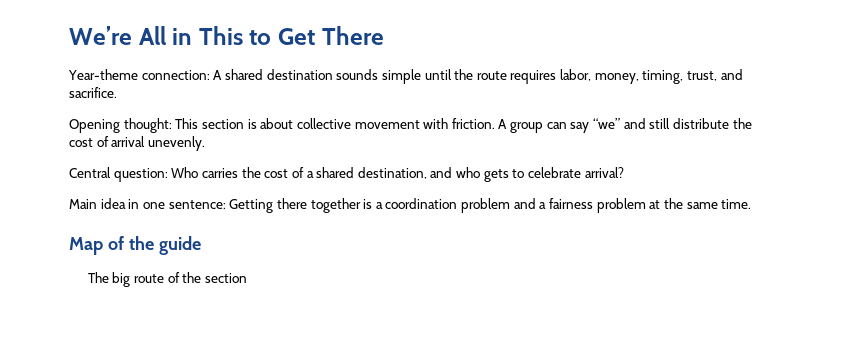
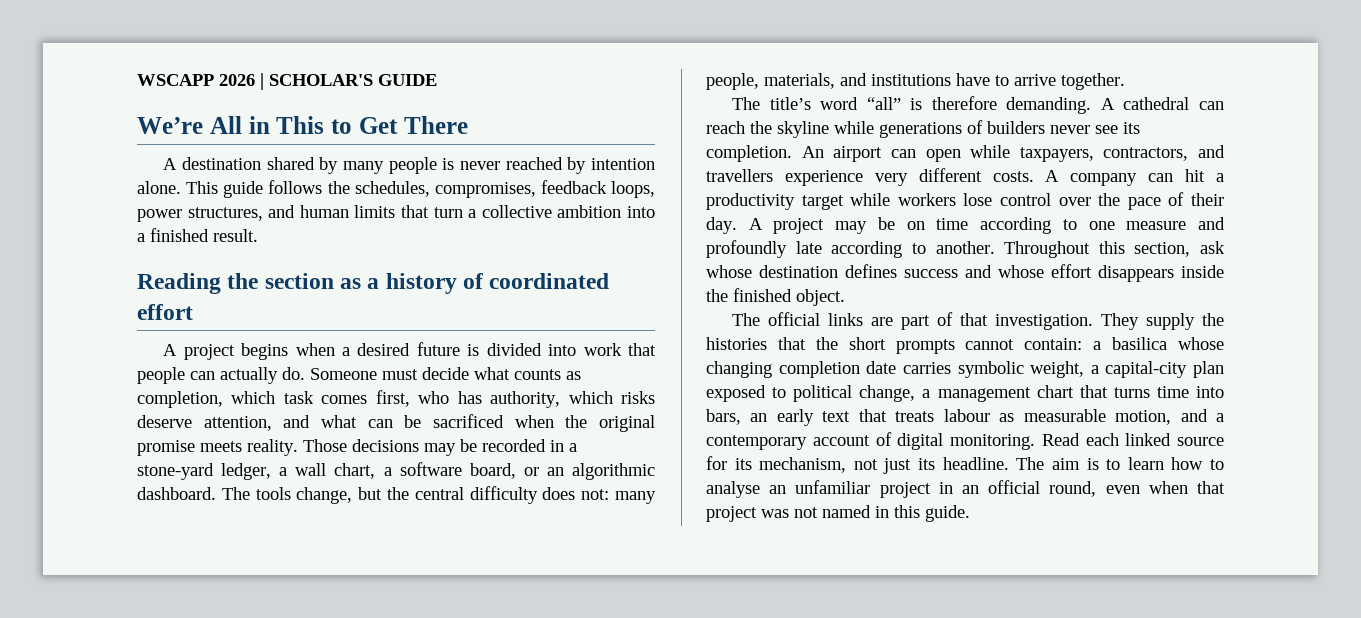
+ WSCAPP 2026 | SCHOLAR'S GUIDE
- Year-theme connection: A shared destination sounds simple until the route requires labor, money, timing, trust, and sacrifice.
- Opening thought: This section is about collective movement with friction. A group can say “we” and still distribute the cost of arrival unevenly.
- Central question: Who carries the cost of a shared destination, and who gets to celebrate arrival?
- Main idea in one sentence: Getting there together is a coordination problem and a fairness problem at the same time.
- Map of the guide
- The big route of the section
+ A destination shared by many people is never reached by intention alone. This guide follows the schedules, compromises, feedback loops, power structures, and human limits that turn a collective ambition into a finished result.
+ Reading the section as a history of coordinated effort
+ A project begins when a desired future is divided into work that people can actually do. Someone must decide what counts as completion, which task comes first, who has authority, which risks deserve attention, and what can be sacrificed when the original promise meets reality. Those decisions may be recorded in a stone-yard ledger, a wall chart, a software board, or an algorithmic dashboard. The tools change, but the central difficulty does not: many people, materials, and institutions have to arrive together.
+ The title’s word “all” is therefore demanding. A cathedral can reach the skyline while generations of builders never see its completion. An airport can open while taxpayers, contractors, and travellers experience very different costs. A company can hit a productivity target while workers lose control over the pace of their day. A project may be on time according to one measure and profoundly late according to another. Throughout this section, ask whose destination defines success and whose effort disappears inside the finished object.
+ The official links are part of that investigation. They supply the histories that the short prompts cannot contain: a basilica whose changing completion date carries symbolic weight, a capital-city plan exposed to political change, a management chart that turns time into bars, an early text that treats labour as measurable motion, and a contemporary account of digital monitoring. Read each linked source for its mechanism, not just its headline. The aim is to learn how to analyse an unfamiliar project in an official round, even when that project was not named in this guide.

